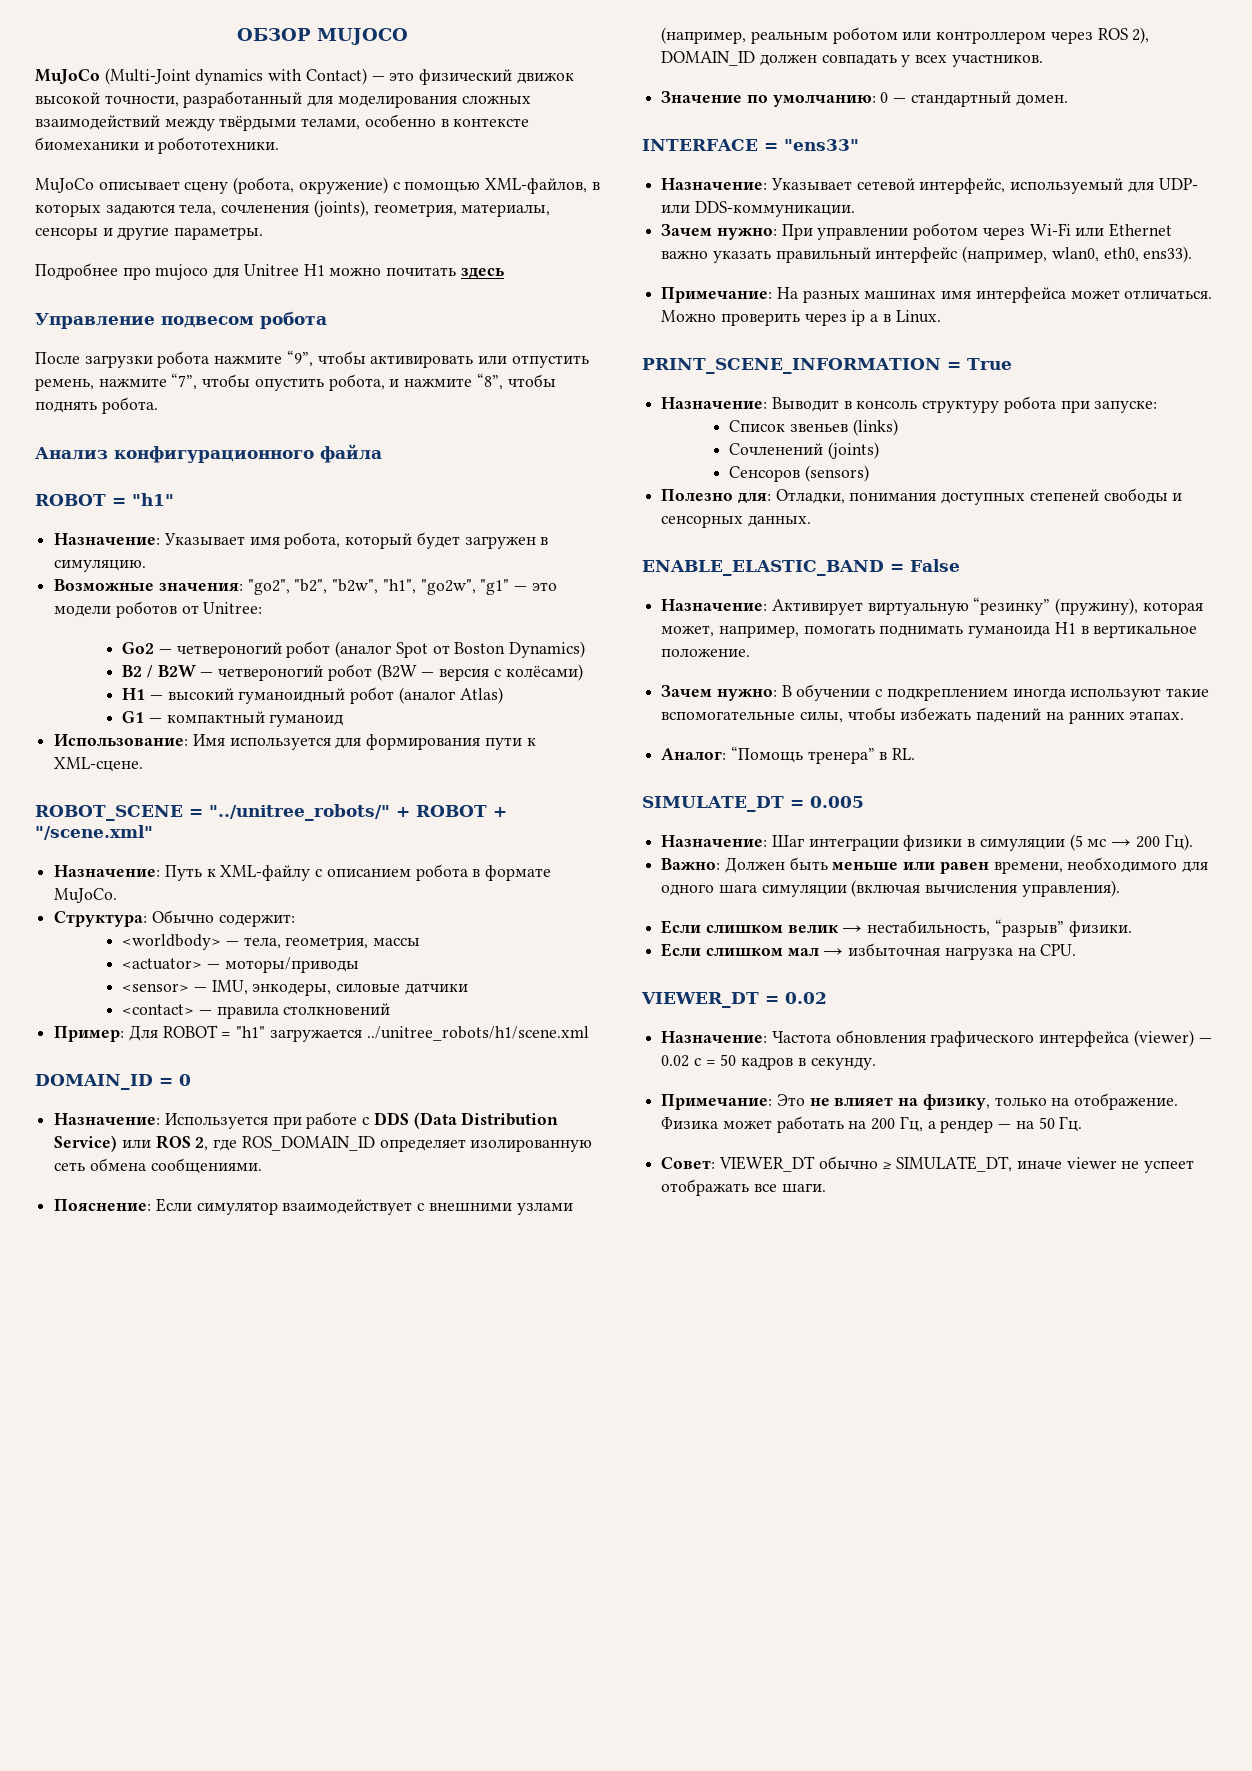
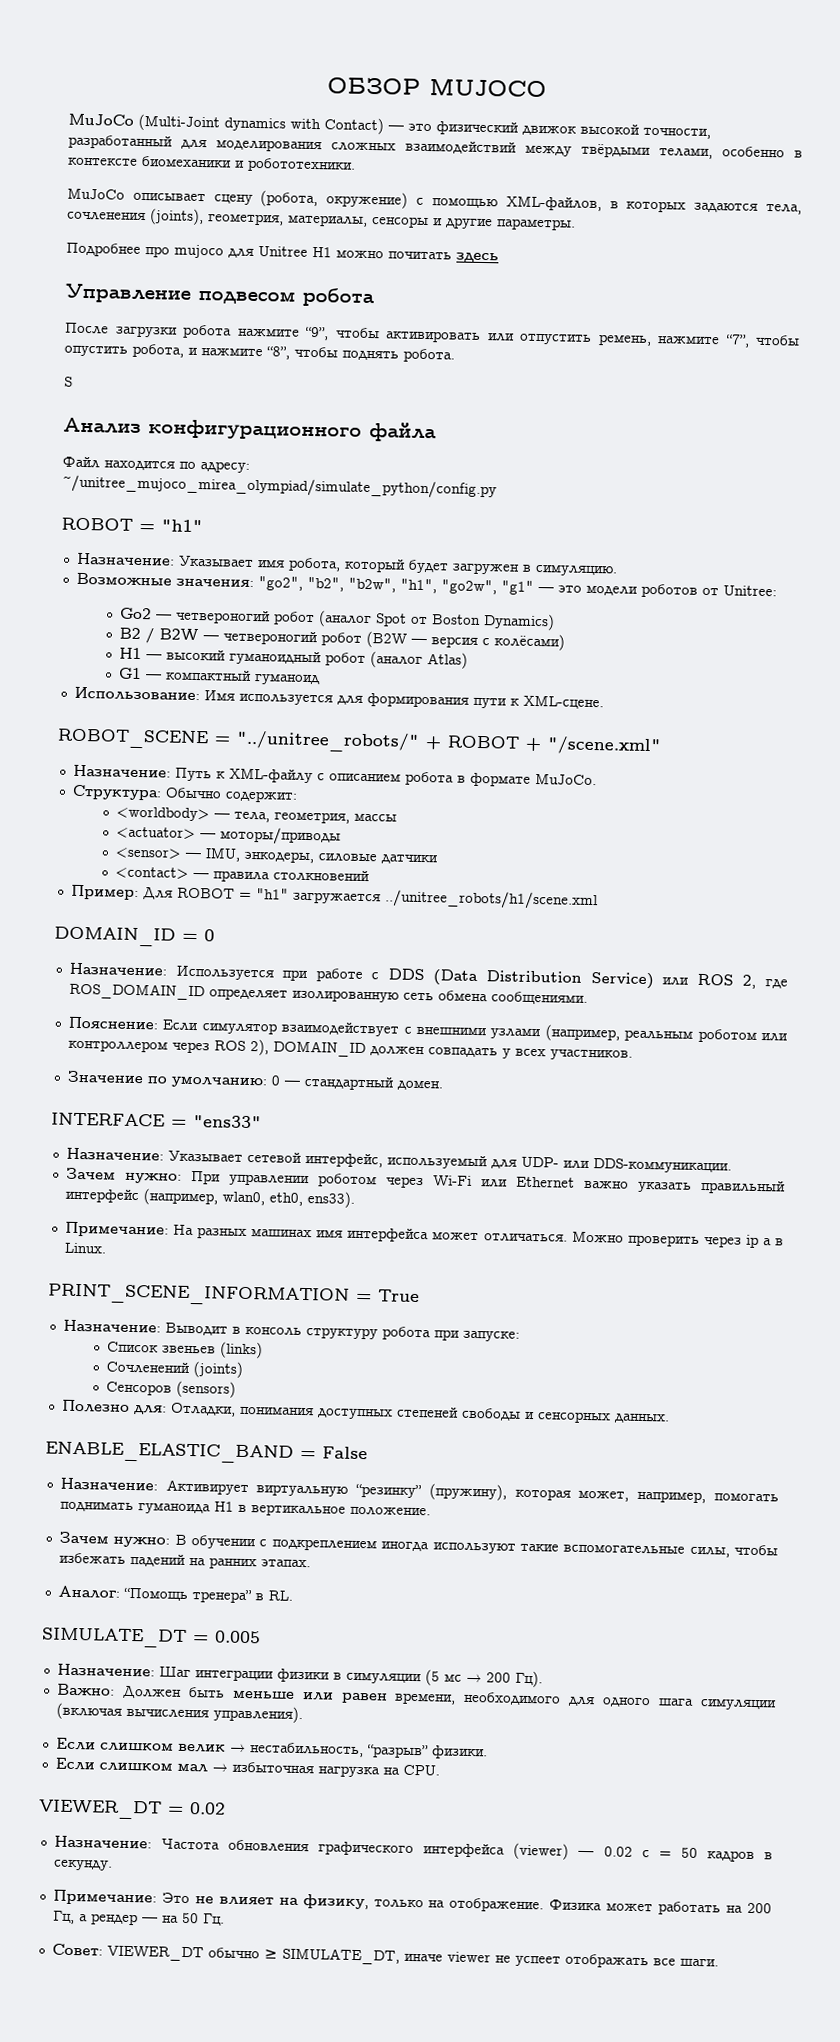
+ S
+ Файл находится по адресу:
+ ~/unitree_mujoco_mirea_olympiad/simulate_python/config.py

